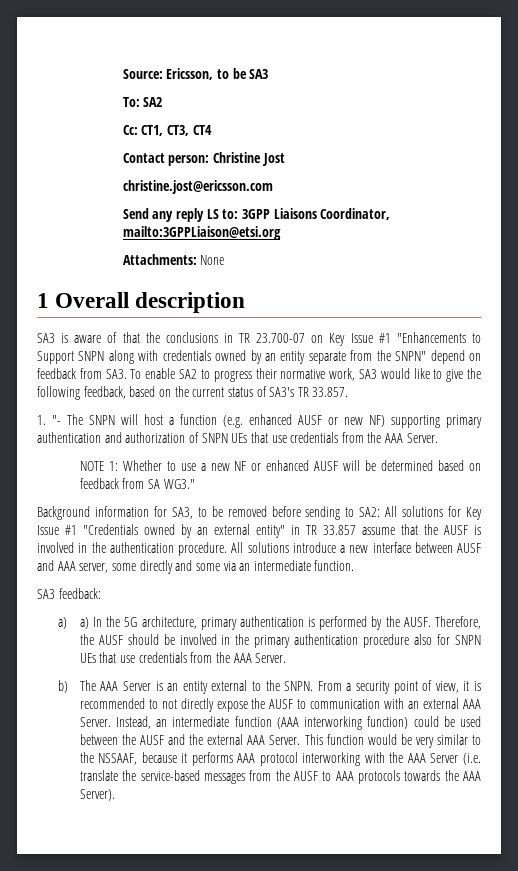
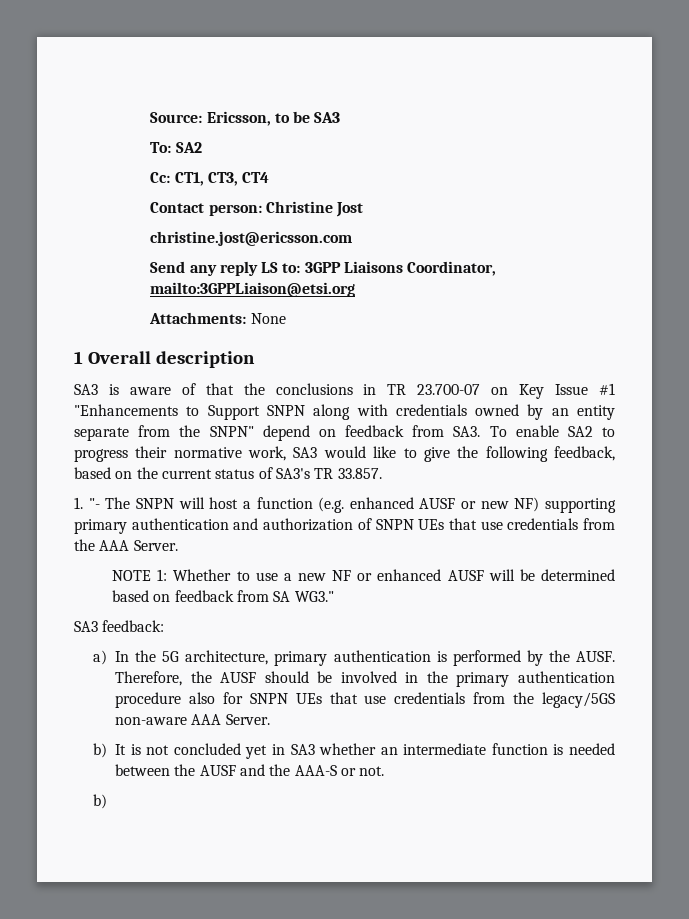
- Background information for SA3, to be removed before sending to SA2: All solutions for Key Issue #1 "Credentials owned by an external entity" in TR 33.857 assume that the AUSF is involved in the authentication procedure. All solutions introduce a new interface between AUSF and AAA server, some directly and some via an intermediate function.
- a) a) In the 5G architecture, primary authentication is performed by the AUSF.
+ a) In the 5G architecture, primary authentication is performed by the AUSF.
- Therefore, the AUSF should be involved in the primary authentication procedure also for SNPN UEs that use credentials from the AAA Server.
+ Therefore, the AUSF should be involved in the primary authentication procedure also for SNPN UEs that use credentials from the legacy/5GS non-aware AAA Server.
- b) The AAA Server is an entity external to the SNPN. From a security point of view, it is recommended to not directly expose the AUSF to communication with an external AAA Server. Instead, an intermediate function (AAA interworking function) could be used between the AUSF and the external AAA Server. This function would be very similar to the NSSAAF, because it performs AAA protocol interworking with the AAA Server (i.e. translate the service-based messages from the AUSF to AAA protocols towards the AAA Server).
+ b) It is not concluded yet in SA3 whether an intermediate function is needed between the AUSF and the AAA-S or not.
+ b)

